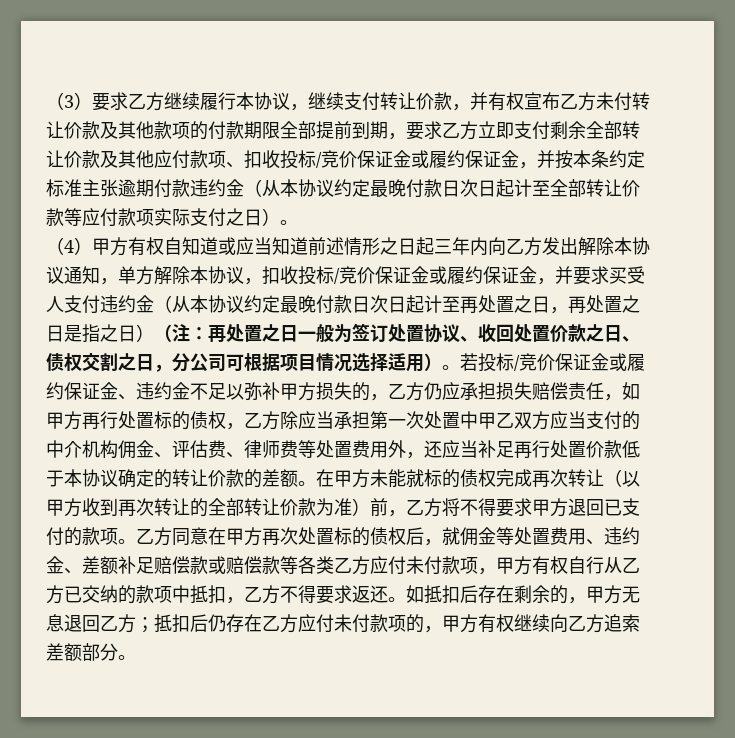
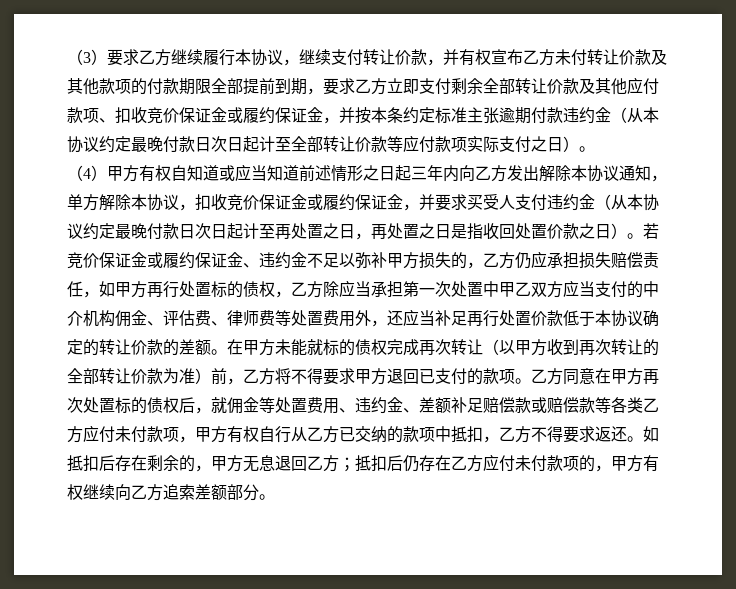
- （3）要求乙方继续履行本协议，继续支付转让价款，并有权宣布乙方未付转让价款及其他款项的付款期限全部提前到期，要求乙方立即支付剩余全部转让价款及其他应付款项、扣收投标/竞价保证金或履约保证金，并按本条约定标准主张逾期付款违约金（从本协议约定最晚付款日次日起计至全部转让价款等应付款项实际支付之日）。
+ （3）要求乙方继续履行本协议，继续支付转让价款，并有权宣布乙方未付转让价款及其他款项的付款期限全部提前到期，要求乙方立即支付剩余全部转让价款及其他应付款项、扣收竞价保证金或履约保证金，并按本条约定标准主张逾期付款违约金（从本协议约定最晚付款日次日起计至全部转让价款等应付款项实际支付之日）。
- （4）甲方有权自知道或应当知道前述情形之日起三年内向乙方发出解除本协议通知，单方解除本协议，扣收投标/竞价保证金或履约保证金，并要求买受人支付违约金（从本协议约定最晚付款日次日起计至再处置之日，再处置之日是指之日）（注：再处置之日一般为签订处置协议、收回处置价款之日、债权交割之日，分公司可根据项目情况选择适用）。若投标/竞价保证金或履约保证金、违约金不足以弥补甲方损失的，乙方仍应承担损失赔偿责任，如甲方再行处置标的债权，乙方除应当承担第一次处置中甲乙双方应当支付的中介机构佣金、评估费、律师费等处置费用外，还应当补足再行处置价款低于本协议确定的转让价款的差额。
+ （4）甲方有权自知道或应当知道前述情形之日起三年内向乙方发出解除本协议通知，单方解除本协议，扣收竞价保证金或履约保证金，并要求买受人支付违约金（从本协议约定最晚付款日次日起计至再处置之日，再处置之日是指收回处置价款之日）。若竞价保证金或履约保证金、违约金不足以弥补甲方损失的，乙方仍应承担损失赔偿责任，如甲方再行处置标的债权，乙方除应当承担第一次处置中甲乙双方应当支付的中介机构佣金、评估费、律师费等处置费用外，还应当补足再行处置价款低于本协议确定的转让价款的差额。

